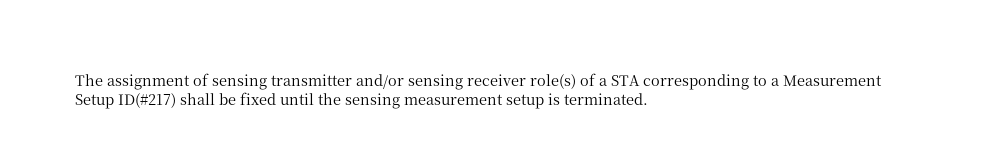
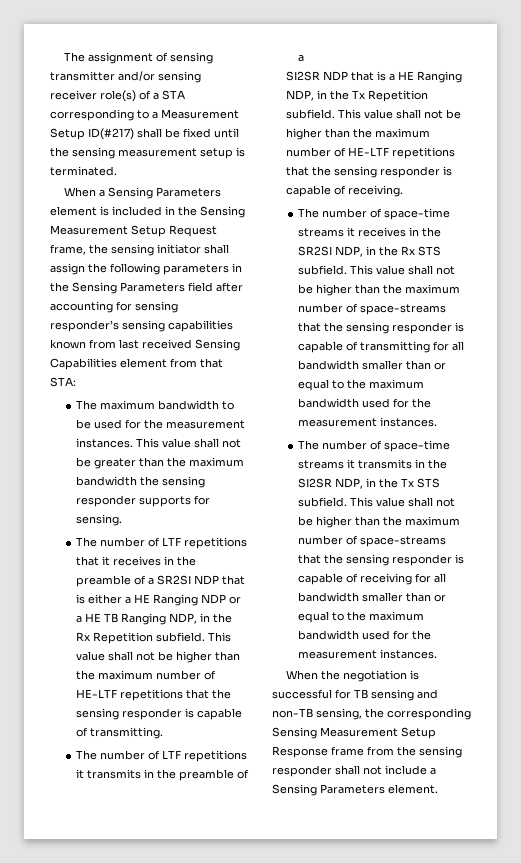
+ When a Sensing Parameters element is included in the Sensing Measurement Setup Request frame, the sensing initiator shall assign the following parameters in the Sensing Parameters field after accounting for sensing responder’s sensing capabilities known from last received Sensing Capabilities element from that STA:
+ The maximum bandwidth to be used for the measurement instances. This value shall not be greater than the maximum bandwidth the sensing responder supports for sensing.
+ The number of LTF repetitions that it receives in the preamble of a SR2SI NDP that is either a HE Ranging NDP or a HE TB Ranging NDP, in the Rx Repetition subfield. This value shall not be higher than the maximum number of HE-LTF repetitions that the sensing responder is capable of transmitting.
+ The number of LTF repetitions it transmits in the preamble of a
+ SI2SR NDP that is a HE Ranging NDP, in the Tx Repetition subfield. This value shall not be higher than the maximum number of HE-LTF repetitions that the sensing responder is capable of receiving.
+ The number of space-time streams it receives in the SR2SI NDP, in the Rx STS subfield. This value shall not be higher than the maximum number of space-streams that the sensing responder is capable of transmitting for all bandwidth smaller than or equal to the maximum bandwidth used for the measurement instances.
+ The number of space-time streams it transmits in the SI2SR NDP, in the Tx STS subfield. This value shall not be higher than the maximum number of space-streams that the sensing responder is capable of receiving for all bandwidth smaller than or equal to the maximum bandwidth used for the measurement instances.
+ When the negotiation is successful for TB sensing and non-TB sensing, the corresponding Sensing Measurement Setup Response frame from the sensing responder shall not include a Sensing Parameters element.

